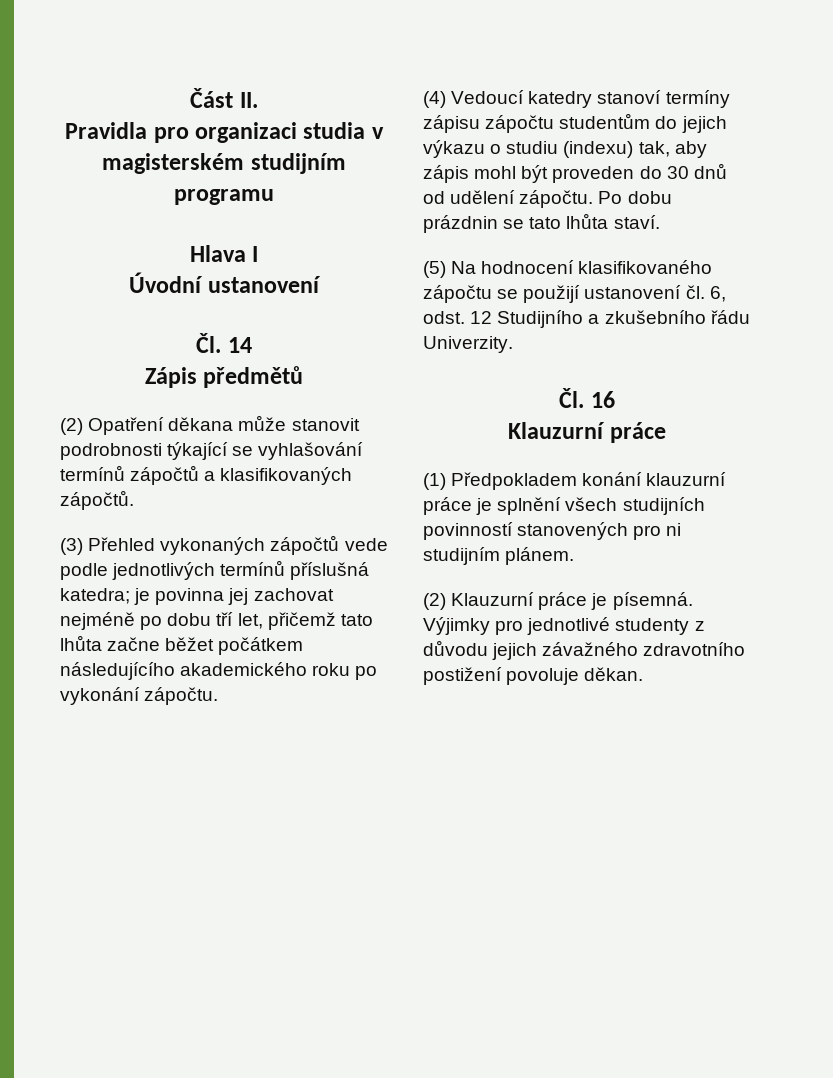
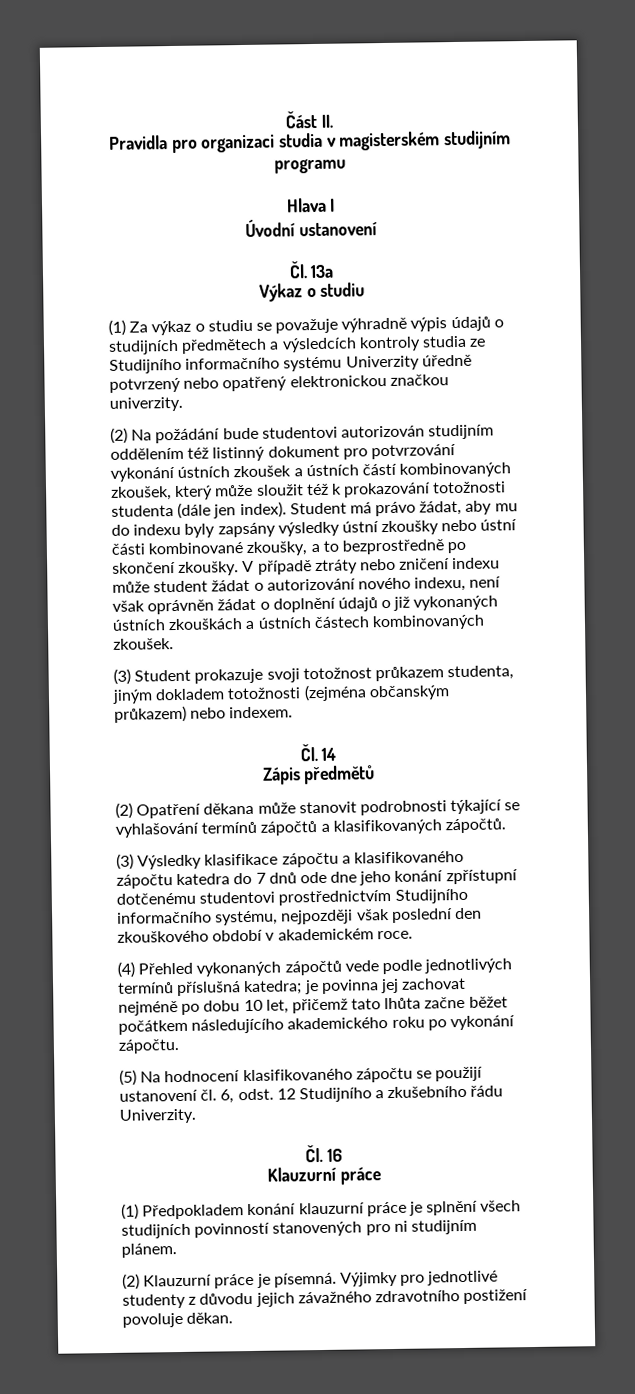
+ Čl. 13a
+ Výkaz o studiu
+ (1) Za výkaz o studiu se považuje výhradně výpis údajů o studijních předmětech a výsledcích kontroly studia ze Studijního informačního systému Univerzity úředně potvrzený nebo opatřený elektronickou značkou univerzity.
+ (2) Na požádání bude studentovi autorizován studijním oddělením též listinný dokument pro potvrzování vykonání ústních zkoušek a ústních částí kombinovaných zkoušek, který může sloužit též k prokazování totožnosti studenta (dále jen index). Student má právo žádat, aby mu do indexu byly zapsány výsledky ústní zkoušky nebo ústní části kombinované zkoušky, a to bezprostředně po skončení zkoušky. V případě ztráty nebo zničení indexu může student žádat o autorizování nového indexu, není však oprávněn žádat o doplnění údajů o již vykonaných ústních zkouškách a ústních částech kombinovaných zkoušek.
+ (3) Student prokazuje svoji totožnost průkazem studenta, jiným dokladem totožnosti (zejména občanským průkazem) nebo indexem.
- (3) Přehled vykonaných zápočtů vede podle jednotlivých termínů příslušná katedra; je povinna jej zachovat nejméně po dobu tří let, přičemž tato lhůta začne běžet počátkem následujícího akademického roku po vykonání zápočtu.
+ (3) Výsledky klasifikace zápočtu a klasifikovaného zápočtu katedra do 7 dnů ode dne jeho konání zpřístupní dotčenému studentovi prostřednictvím Studijního informačního systému, nejpozději však poslední den zkouškového období v akademickém roce.
+ (4) Přehled vykonaných zápočtů vede podle jednotlivých termínů příslušná katedra; je povinna jej zachovat nejméně po dobu 10 let, přičemž tato lhůta začne běžet počátkem následujícího akademického roku po vykonání zápočtu.
- (4) Vedoucí katedry stanoví termíny zápisu zápočtu studentům do jejich výkazu o studiu (indexu) tak, aby zápis mohl být proveden do 30 dnů od udělení zápočtu. Po dobu prázdnin se tato lhůta staví.

